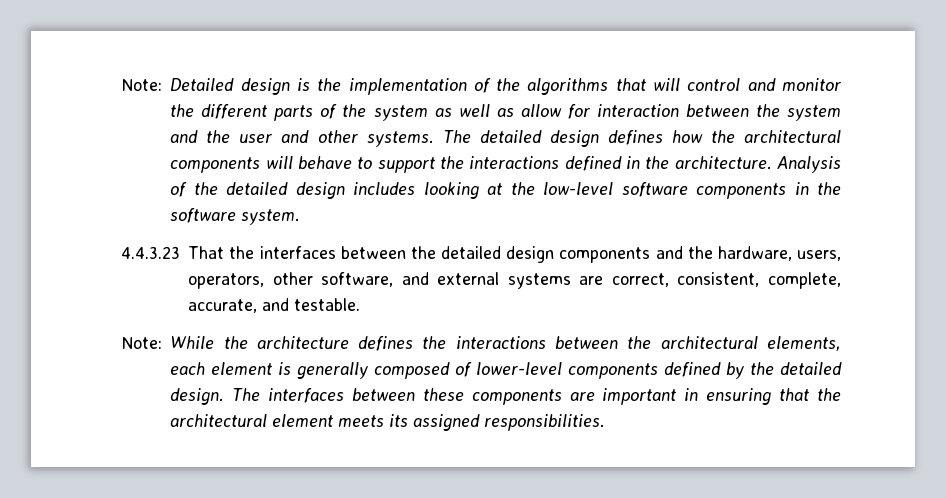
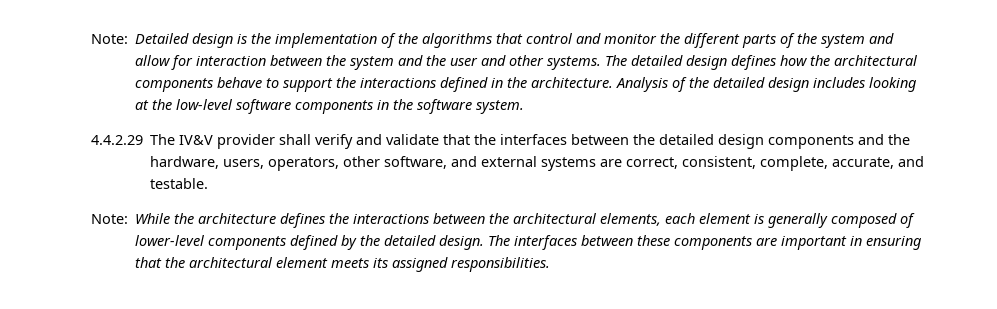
- Note: Detailed design is the implementation of the algorithms that will control and monitor the different parts of the system as well as allow for interaction between the system and the user and other systems.
+ Note: Detailed design is the implementation of the algorithms that control and monitor the different parts of the system and allow for interaction between the system and the user and other systems.
- The detailed design defines how the architectural components will behave to support the interactions defined in the architecture.
+ The detailed design defines how the architectural components behave to support the interactions defined in the architecture.
- 4.4.3.23 That the interfaces between the detailed design components and the hardware, users, operators, other software, and external systems are correct, consistent, complete, accurate, and testable.
+ 4.4.2.29 The IV&V provider shall verify and validate that the interfaces between the detailed design components and the hardware, users, operators, other software, and external systems are correct, consistent, complete, accurate, and testable.

